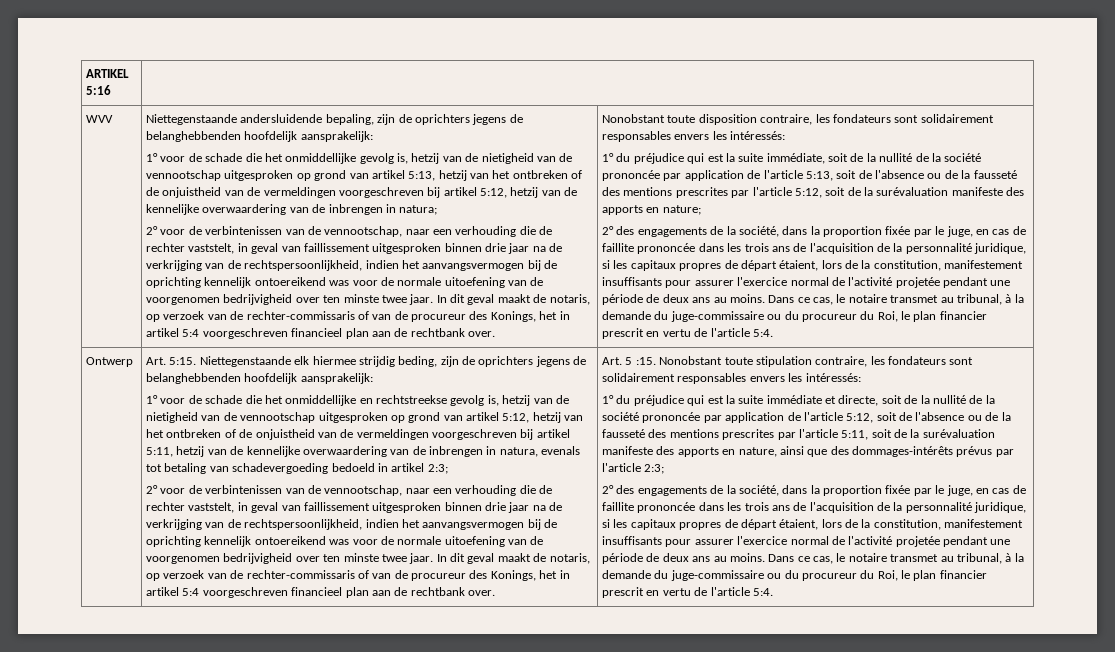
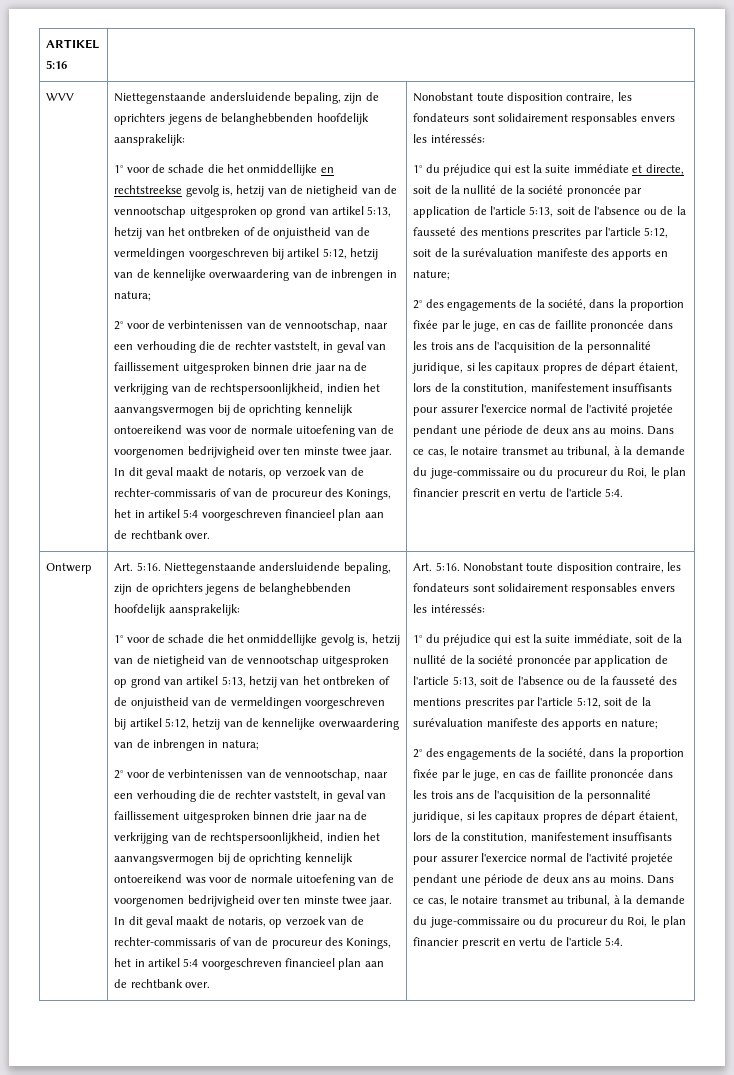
+ 1° voor de schade die het onmiddellijke en rechtstreekse gevolg is, hetzij van de nietigheid van de vennootschap uitgesproken op grond van artikel 5:13, hetzij van het ontbreken of de onjuistheid van de vermeldingen voorgeschreven bij artikel 5:12, hetzij van de kennelijke overwaardering van de inbrengen in natura;
+ 2° voor de verbintenissen van de vennootschap, naar een verhouding die de rechter vaststelt, in geval van faillissement uitgesproken binnen drie jaar na de verkrijging van de rechtspersoonlijkheid, indien het aanvangsvermogen bij de oprichting kennelijk ontoereikend was voor de normale uitoefening van de voorgenomen bedrijvigheid over ten minste twee jaar. In dit geval maakt de notaris, op verzoek van de rechter-commissaris of van de procureur des Konings, het in artikel 5:4 voorgeschreven financieel plan aan de rechtbank over. | Nonobstant toute disposition contraire, les fondateurs sont solidairement responsables envers les intéressés:
+ 1° du préjudice qui est la suite immédiate et directe, soit de la nullité de la société prononcée par application de l'article 5:13, soit de l'absence ou de la fausseté des mentions prescrites par l'article 5:12, soit de la surévaluation manifeste des apports en nature;
+ 2° des engagements de la société, dans la proportion fixée par le juge, en cas de faillite prononcée dans les trois ans de l'acquisition de la personnalité juridique, si les capitaux propres de départ étaient, lors de la constitution, manifestement insuffisants pour assurer l'exercice normal de l'activité projetée pendant une période de deux ans au moins. Dans ce cas, le notaire transmet au tribunal, à la demande du juge-commissaire ou du procureur du Roi, le plan financier prescrit en vertu de l'article 5:4.
+ Ontwerp | Art. 5:16. Niettegenstaande andersluidende bepaling, zijn de oprichters jegens de belanghebbenden hoofdelijk aansprakelijk:
- In dit geval maakt de notaris, op verzoek van de rechter-commissaris of van de procureur des Konings, het in artikel 5:4 voorgeschreven financieel plan aan de rechtbank over. | Nonobstant toute disposition contraire, les fondateurs sont solidairement responsables envers les intéressés:
+ In dit geval maakt de notaris, op verzoek van de rechter-commissaris of van de procureur des Konings, het in artikel 5:4 voorgeschreven financieel plan aan de rechtbank over. | Art. 5:16. Nonobstant toute disposition contraire, les fondateurs sont solidairement responsables envers les intéressés:
- Ontwerp | Art. 5:15. Niettegenstaande elk hiermee strijdig beding, zijn de oprichters jegens de belanghebbenden hoofdelijk aansprakelijk:
- 1° voor de schade die het onmiddellijke en rechtstreekse gevolg is, hetzij van de nietigheid van de vennootschap uitgesproken op grond van artikel 5:12, hetzij van het ontbreken of de onjuistheid van de vermeldingen voorgeschreven bij artikel 5:11, hetzij van de kennelijke overwaardering van de inbrengen in natura, evenals tot betaling van schadevergoeding bedoeld in artikel 2:3;
- 2° voor de verbintenissen van de vennootschap, naar een verhouding die de rechter vaststelt, in geval van faillissement uitgesproken binnen drie jaar na de verkrijging van de rechtspersoonlijkheid, indien het aanvangsvermogen bij de oprichting kennelijk ontoereikend was voor de normale uitoefening van de voorgenomen bedrijvigheid over ten minste twee jaar. In dit geval maakt de notaris, op verzoek van de rechter-commissaris of van de procureur des Konings, het in artikel 5:4 voorgeschreven financieel plan aan de rechtbank over. | Art. 5 :15. Nonobstant toute stipulation contraire, les fondateurs sont solidairement responsables envers les intéressés:
- 1° du préjudice qui est la suite immédiate et directe, soit de la nullité de la société prononcée par application de l'article 5:12, soit de l'absence ou de la fausseté des mentions prescrites par l'article 5:11, soit de la surévaluation manifeste des apports en nature, ainsi que des dommages-intérêts prévus par l'article 2:3;
- 2° des engagements de la société, dans la proportion fixée par le juge, en cas de faillite prononcée dans les trois ans de l'acquisition de la personnalité juridique, si les capitaux propres de départ étaient, lors de la constitution, manifestement insuffisants pour assurer l'exercice normal de l'activité projetée pendant une période de deux ans au moins. Dans ce cas, le notaire transmet au tribunal, à la demande du juge-commissaire ou du procureur du Roi, le plan financier prescrit en vertu de l'article 5:4.

